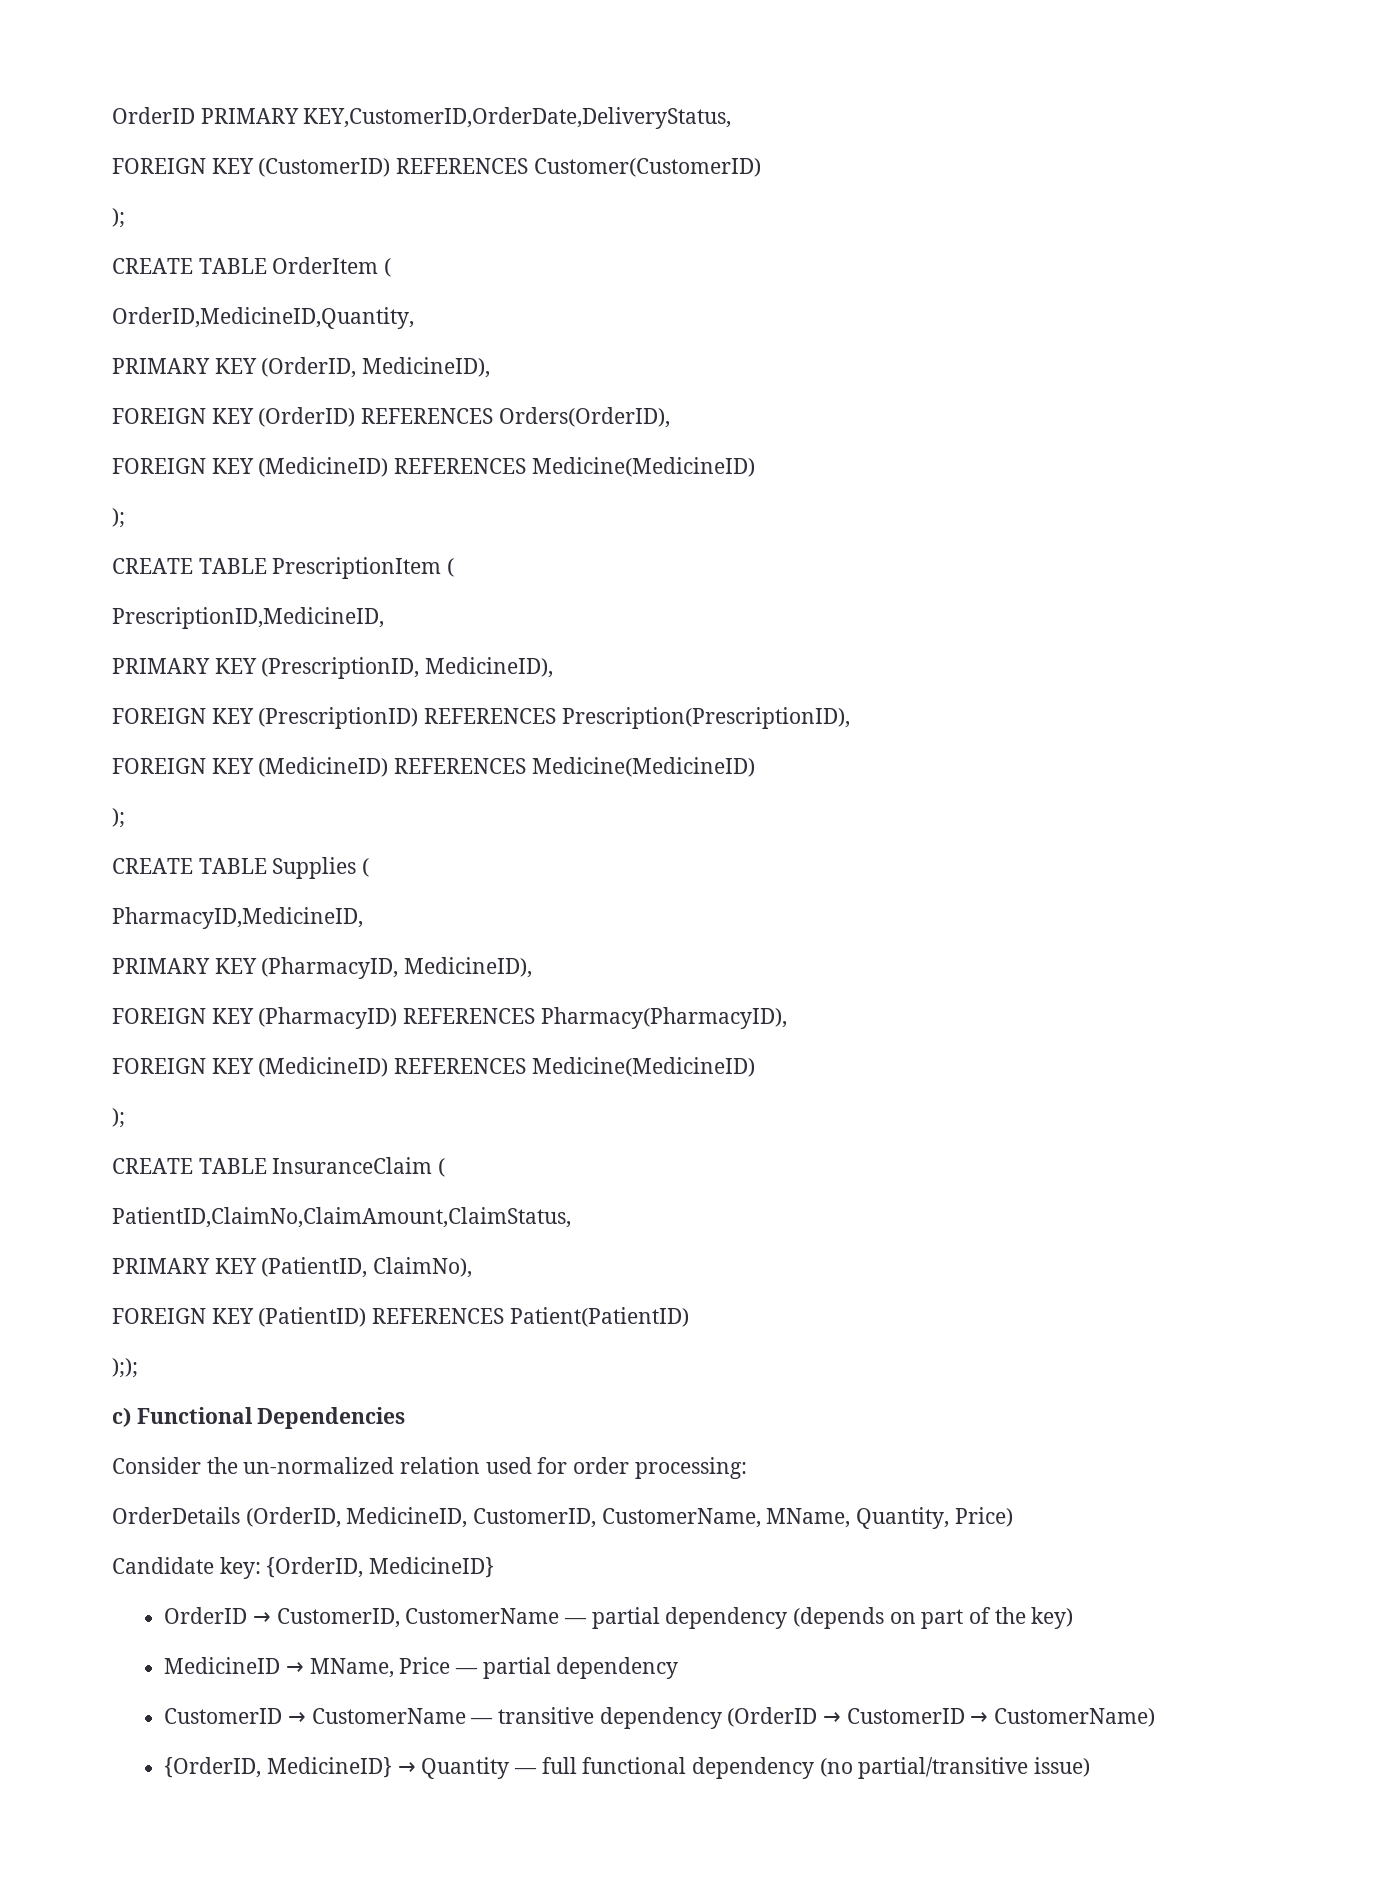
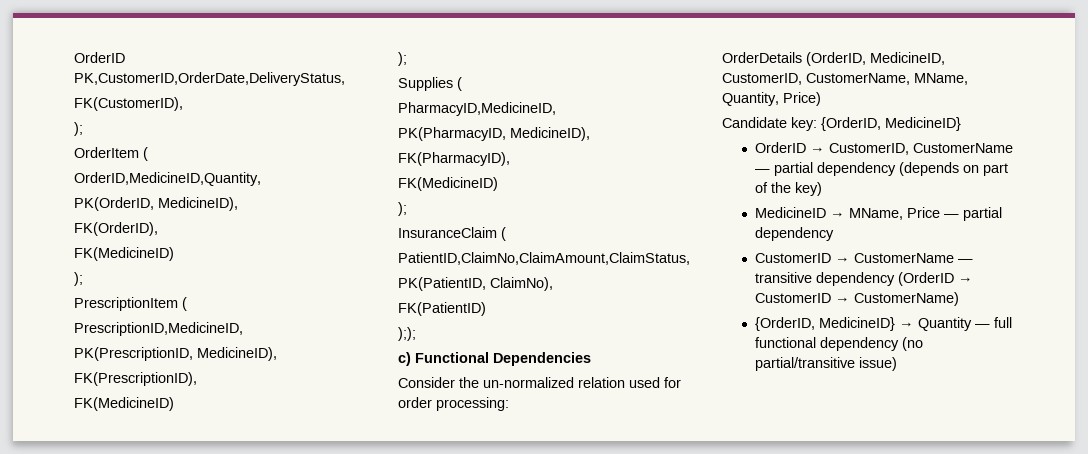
- OrderID PRIMARY KEY,CustomerID,OrderDate,DeliveryStatus,
- FOREIGN KEY (CustomerID) REFERENCES Customer(CustomerID)
+ OrderID PK,CustomerID,OrderDate,DeliveryStatus,
+ FK(CustomerID),
  );
- CREATE TABLE OrderItem (
+ OrderItem (
- PRIMARY KEY (OrderID, MedicineID),
- FOREIGN KEY (OrderID) REFERENCES Orders(OrderID),
- FOREIGN KEY (MedicineID) REFERENCES Medicine(MedicineID)
+ PK(OrderID, MedicineID),
+ FK(OrderID),
+ FK(MedicineID)
  );
- CREATE TABLE PrescriptionItem (
+ PrescriptionItem (
- PRIMARY KEY (PrescriptionID, MedicineID),
- FOREIGN KEY (PrescriptionID) REFERENCES Prescription(PrescriptionID),
- FOREIGN KEY (MedicineID) REFERENCES Medicine(MedicineID)
+ PK(PrescriptionID, MedicineID),
+ FK(PrescriptionID),
+ FK(MedicineID)
  );
- CREATE TABLE Supplies (
+ Supplies (
- PRIMARY KEY (PharmacyID, MedicineID),
- FOREIGN KEY (PharmacyID) REFERENCES Pharmacy(PharmacyID),
- FOREIGN KEY (MedicineID) REFERENCES Medicine(MedicineID)
+ PK(PharmacyID, MedicineID),
+ FK(PharmacyID),
+ FK(MedicineID)
  );
- CREATE TABLE InsuranceClaim (
+ InsuranceClaim (
- PRIMARY KEY (PatientID, ClaimNo),
- FOREIGN KEY (PatientID) REFERENCES Patient(PatientID)
+ PK(PatientID, ClaimNo),
+ FK(PatientID)

